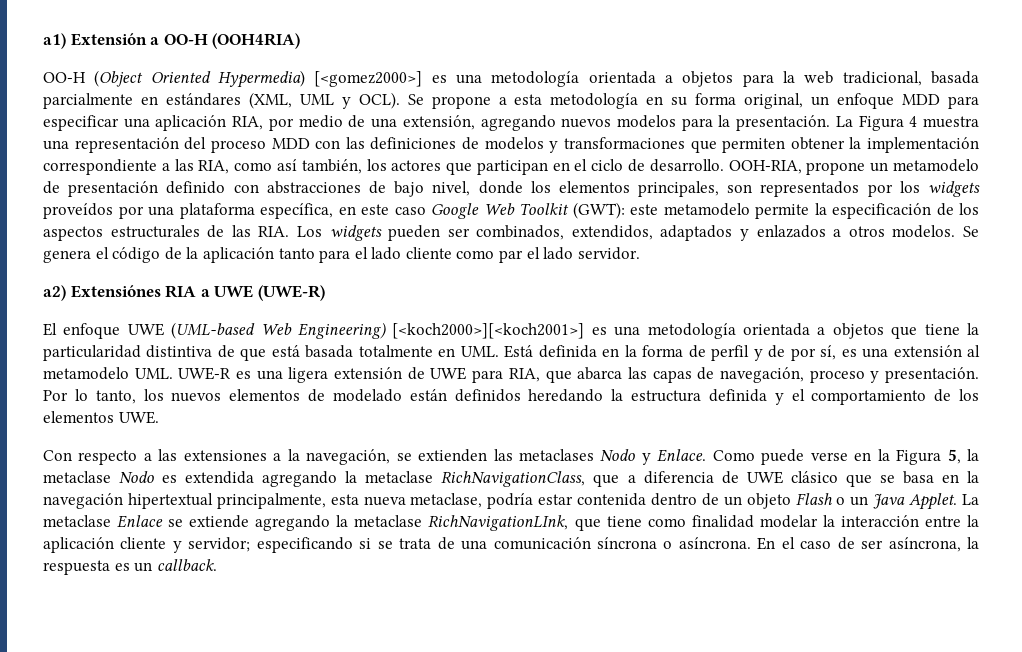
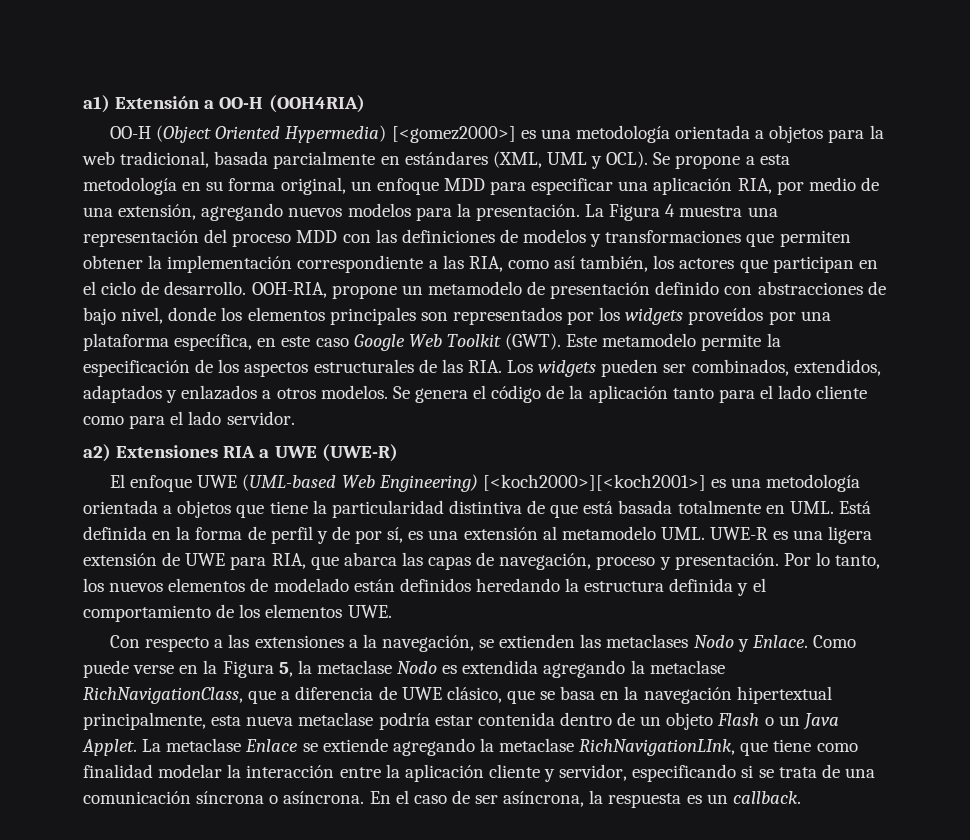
- OOH-RIA, propone un metamodelo de presentación definido con abstracciones de bajo nivel, donde los elementos principales, son representados por los widgets proveídos por una plataforma específica, en este caso Google Web Toolkit (GWT): este metamodelo permite la especificación de los aspectos estructurales de las RIA. Los widgets pueden ser combinados, extendidos, adaptados y enlazados a otros modelos.
+ OOH-RIA, propone un metamodelo de presentación definido con abstracciones de bajo nivel, donde los elementos principales son representados por los widgets proveídos por una plataforma específica, en este caso Google Web Toolkit (GWT). Este metamodelo permite la especificación de los aspectos estructurales de las RIA. Los widgets pueden ser combinados, extendidos, adaptados y enlazados a otros modelos.
- Se genera el código de la aplicación tanto para el lado cliente como par el lado servidor.
+ Se genera el código de la aplicación tanto para el lado cliente como para el lado servidor.
- a2) Extensiónes RIA a UWE (UWE-R)
+ a2) Extensiones RIA a UWE (UWE-R)
- Como puede verse en la Figura 5, la metaclase Nodo es extendida agregando la metaclase RichNavigationClass, que a diferencia de UWE clásico que se basa en la navegación hipertextual principalmente, esta nueva metaclase, podría estar contenida dentro de un objeto Flash o un Java Applet.
+ Como puede verse en la Figura 5, la metaclase Nodo es extendida agregando la metaclase RichNavigationClass, que a diferencia de UWE clásico, que se basa en la navegación hipertextual principalmente, esta nueva metaclase podría estar contenida dentro de un objeto Flash o un Java Applet.
- La metaclase Enlace se extiende agregando la metaclase RichNavigationLInk, que tiene como finalidad modelar la interacción entre la aplicación cliente y servidor; especificando si se trata de una comunicación síncrona o asíncrona.
+ La metaclase Enlace se extiende agregando la metaclase RichNavigationLInk, que tiene como finalidad modelar la interacción entre la aplicación cliente y servidor, especificando si se trata de una comunicación síncrona o asíncrona.

